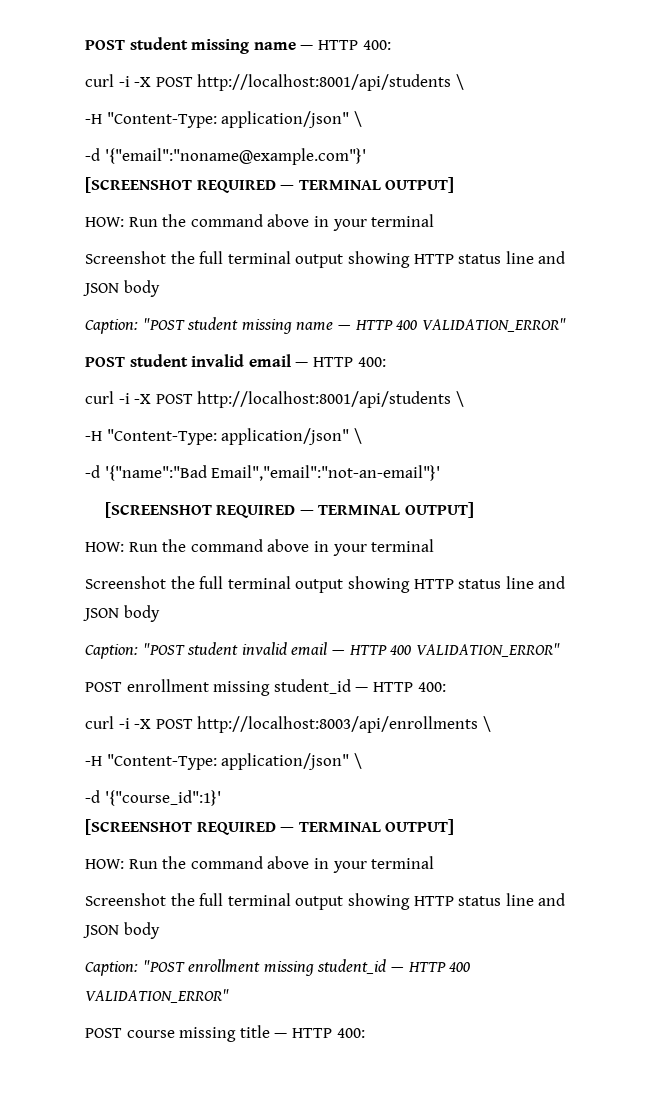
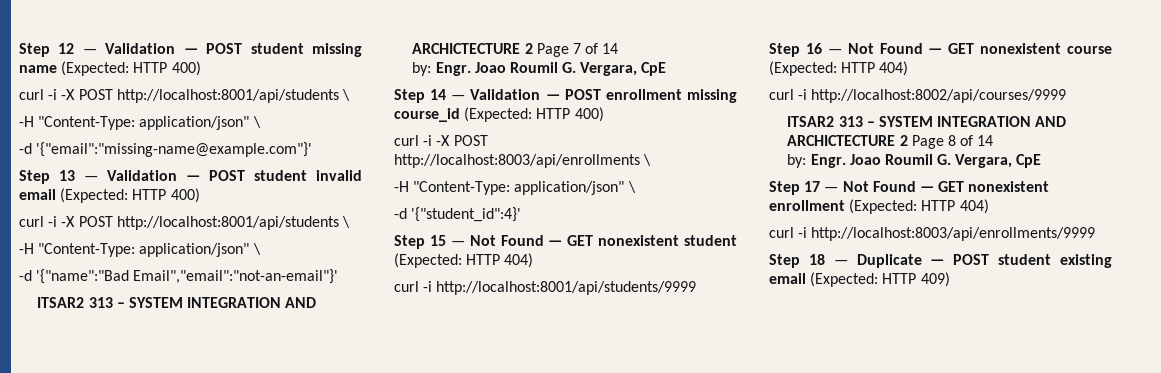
- POST student missing name — HTTP 400:
+ Step 12 — Validation — POST student missing name (Expected: HTTP 400)
- -d '{"email":"noname@example.com"}'
- [SCREENSHOT REQUIRED — TERMINAL OUTPUT]
- HOW: Run the command above in your terminal
- Screenshot the full terminal output showing HTTP status line and JSON body
- Caption: "POST student missing name — HTTP 400 VALIDATION_ERROR"
- POST student invalid email — HTTP 400:
+ -d '{"email":"missing-name@example.com"}'
+ Step 13 — Validation — POST student invalid email (Expected: HTTP 400)
  -d '{"name":"Bad Email","email":"not-an-email"}'
- [SCREENSHOT REQUIRED — TERMINAL OUTPUT]
- HOW: Run the command above in your terminal
- Screenshot the full terminal output showing HTTP status line and JSON body
- Caption: "POST student invalid email — HTTP 400 VALIDATION_ERROR"
- POST enrollment missing student_id — HTTP 400:
+ ITSAR2 313 – SYSTEM INTEGRATION AND ARCHICTECTURE 2 Page 7 of 14
+ by: Engr. Joao Roumil G. Vergara, CpE
+ Step 14 — Validation — POST enrollment missing course_id (Expected: HTTP 400)
- -d '{"course_id":1}'
- [SCREENSHOT REQUIRED — TERMINAL OUTPUT]
- HOW: Run the command above in your terminal
- Screenshot the full terminal output showing HTTP status line and JSON body
- Caption: "POST enrollment missing student_id — HTTP 400 VALIDATION_ERROR"
- POST course missing title — HTTP 400:
+ -d '{"student_id":4}'
+ Step 15 — Not Found — GET nonexistent student (Expected: HTTP 404)
+ curl -i http://localhost:8001/api/students/9999
+ Step 16 — Not Found — GET nonexistent course (Expected: HTTP 404)
+ curl -i http://localhost:8002/api/courses/9999
+ ITSAR2 313 – SYSTEM INTEGRATION AND ARCHICTECTURE 2 Page 8 of 14
+ by: Engr. Joao Roumil G. Vergara, CpE
+ Step 17 — Not Found — GET nonexistent enrollment (Expected: HTTP 404)
+ curl -i http://localhost:8003/api/enrollments/9999
+ Step 18 — Duplicate — POST student existing email (Expected: HTTP 409)

